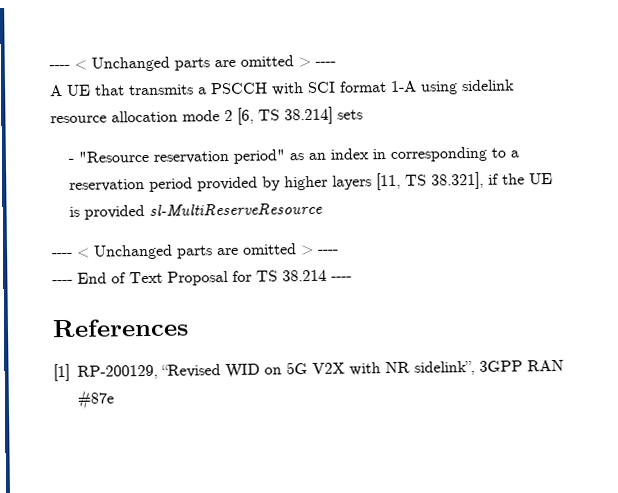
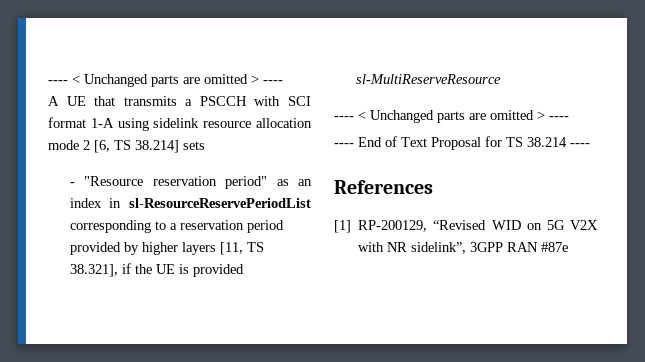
- - "Resource reservation period" as an index in corresponding to a reservation period provided by higher layers [11, TS 38.321], if the UE is provided sl-MultiReserveResource
+ - "Resource reservation period" as an index in sl-ResourceReservePeriodList corresponding to a reservation period provided by higher layers [11, TS 38.321], if the UE is provided sl-MultiReserveResource

